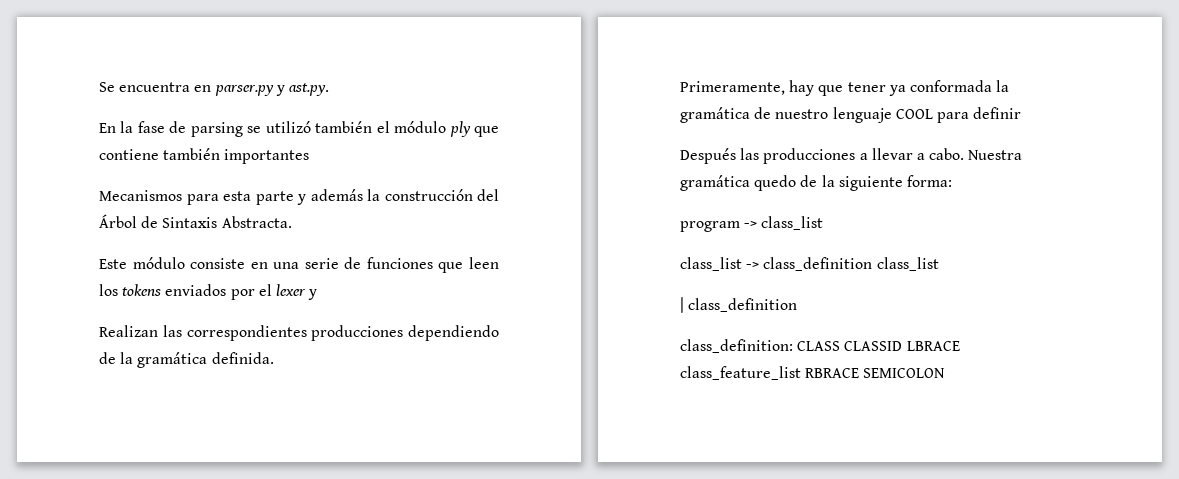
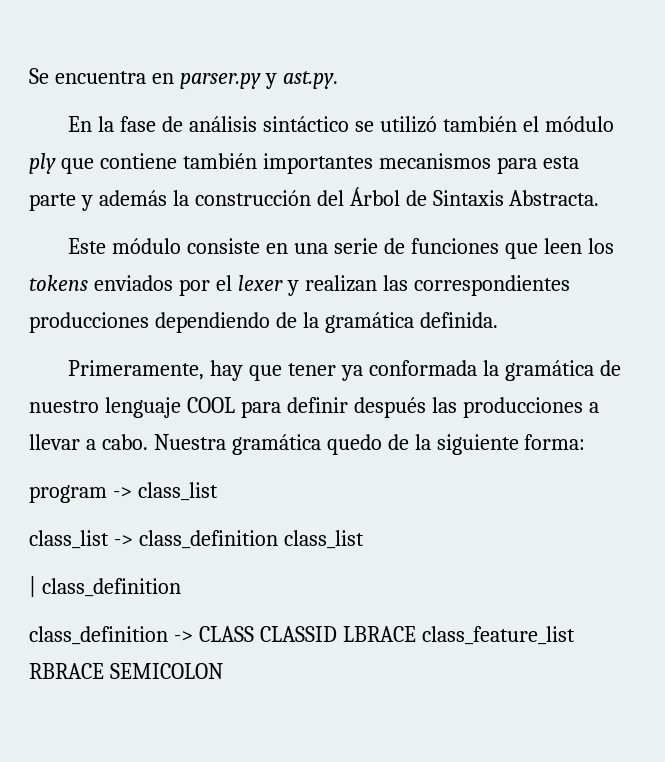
- En la fase de parsing se utilizó también el módulo ply que contiene también importantes
- Mecanismos para esta parte y además la construcción del Árbol de Sintaxis Abstracta.
+ En la fase de análisis sintáctico se utilizó también el módulo ply que contiene también importantes mecanismos para esta parte y además la construcción del Árbol de Sintaxis Abstracta.
- Este módulo consiste en una serie de funciones que leen los tokens enviados por el lexer y
- Realizan las correspondientes producciones dependiendo de la gramática definida.
+ Este módulo consiste en una serie de funciones que leen los tokens enviados por el lexer y realizan las correspondientes producciones dependiendo de la gramática definida.
- Primeramente, hay que tener ya conformada la gramática de nuestro lenguaje COOL para definir
- Después las producciones a llevar a cabo.
+ Primeramente, hay que tener ya conformada la gramática de nuestro lenguaje COOL para definir después las producciones a llevar a cabo.
- class_definition: CLASS CLASSID LBRACE class_feature_list RBRACE SEMICOLON
+ class_definition -> CLASS CLASSID LBRACE class_feature_list RBRACE SEMICOLON

